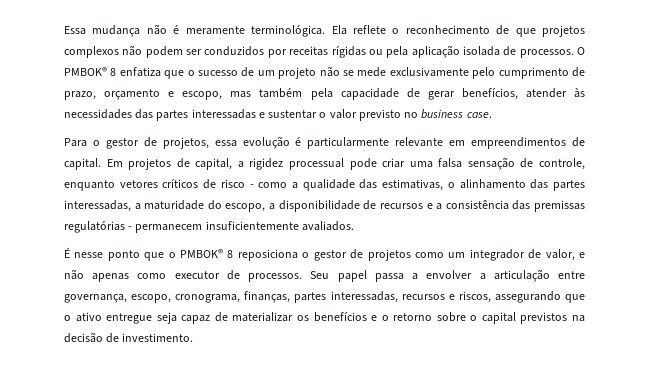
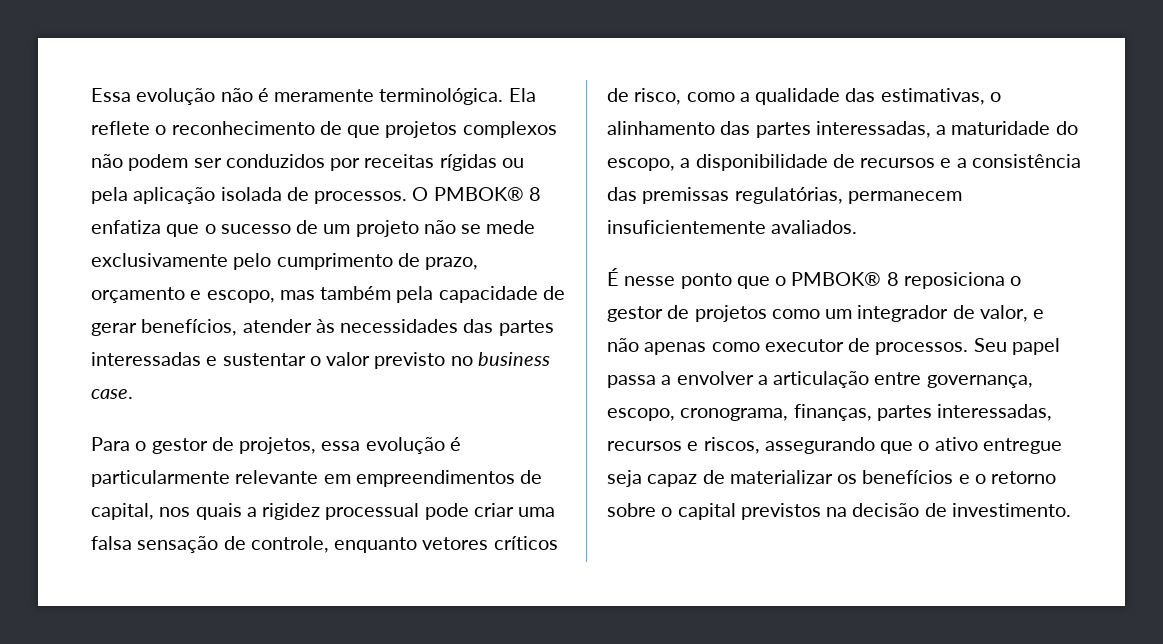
- Essa mudança não é meramente terminológica.
+ Essa evolução não é meramente terminológica.
- Para o gestor de projetos, essa evolução é particularmente relevante em empreendimentos de capital. Em projetos de capital, a rigidez processual pode criar uma falsa sensação de controle, enquanto vetores críticos de risco - como a qualidade das estimativas, o alinhamento das partes interessadas, a maturidade do escopo, a disponibilidade de recursos e a consistência das premissas regulatórias - permanecem insuficientemente avaliados.
+ Para o gestor de projetos, essa evolução é particularmente relevante em empreendimentos de capital, nos quais a rigidez processual pode criar uma falsa sensação de controle, enquanto vetores críticos de risco, como a qualidade das estimativas, o alinhamento das partes interessadas, a maturidade do escopo, a disponibilidade de recursos e a consistência das premissas regulatórias, permanecem insuficientemente avaliados.

